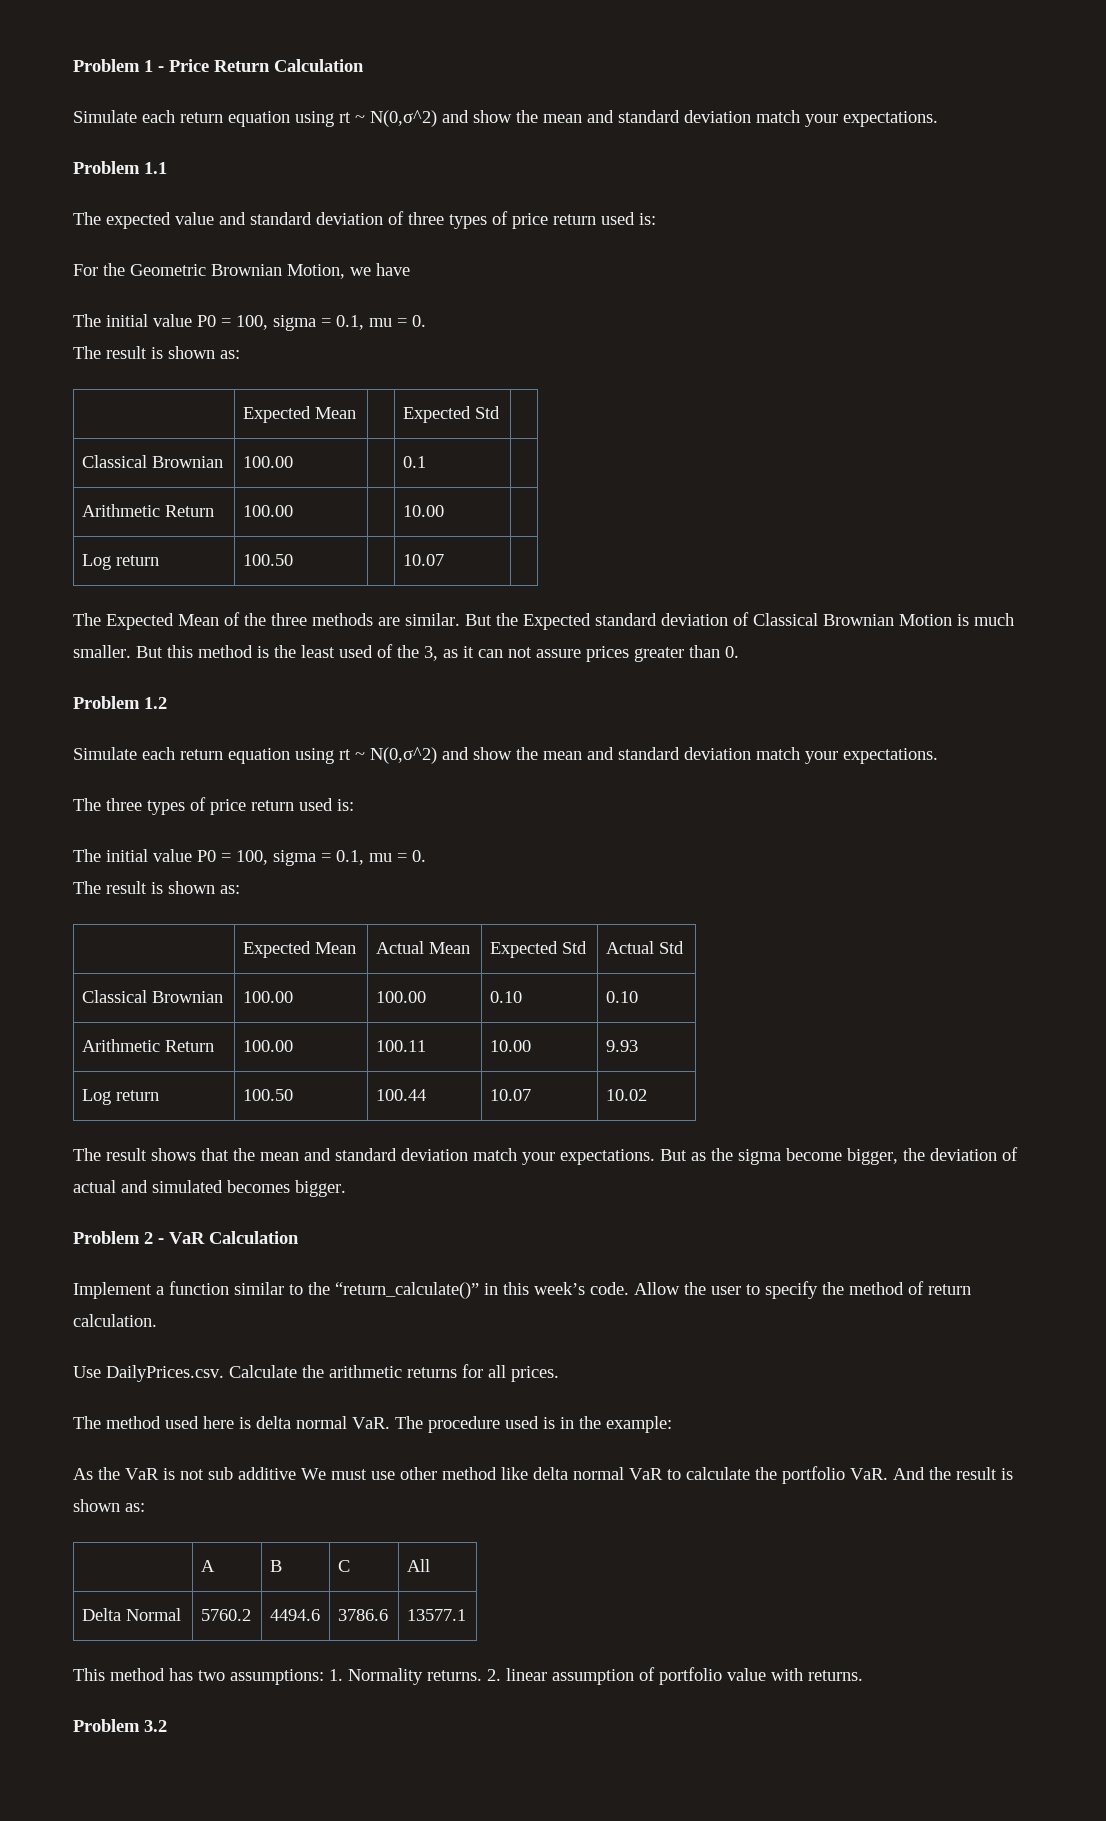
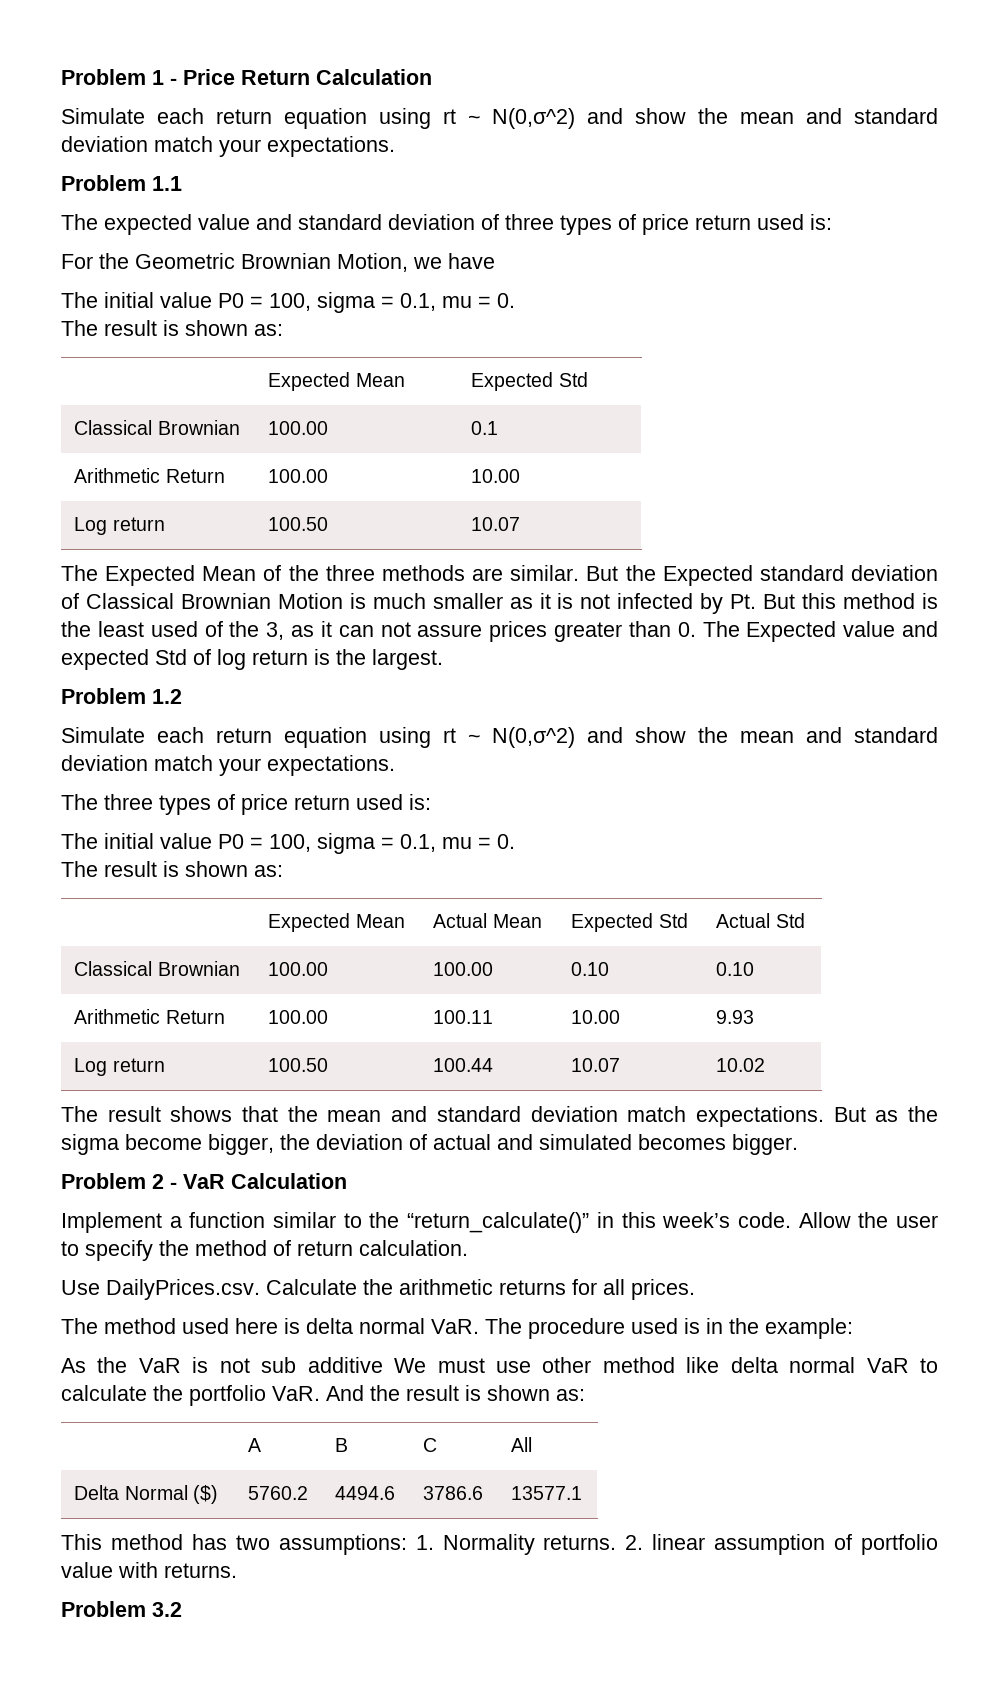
- But the Expected standard deviation of Classical Brownian Motion is much smaller. But this method is the least used of the 3, as it can not assure prices greater than 0.
+ But the Expected standard deviation of Classical Brownian Motion is much smaller as it is not infected by Pt. But this method is the least used of the 3, as it can not assure prices greater than 0. The Expected value and expected Std of log return is the largest.
- The result shows that the mean and standard deviation match your expectations.
+ The result shows that the mean and standard deviation match expectations.
- Delta Normal | 5760.2 | 4494.6 | 3786.6 | 13577.1
+ Delta Normal ($) | 5760.2 | 4494.6 | 3786.6 | 13577.1

